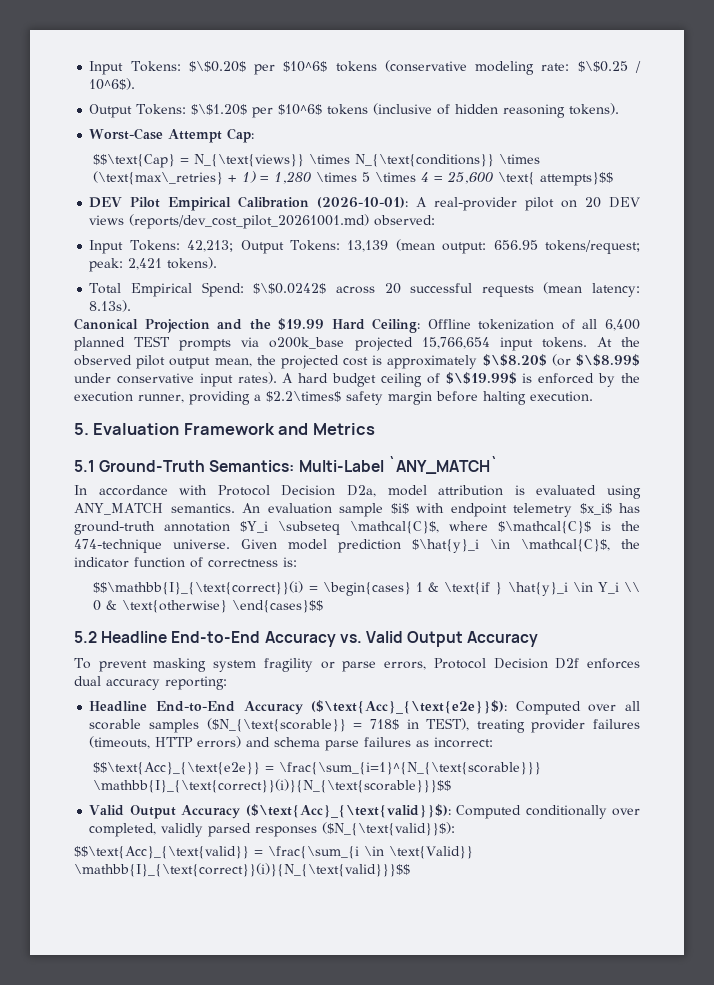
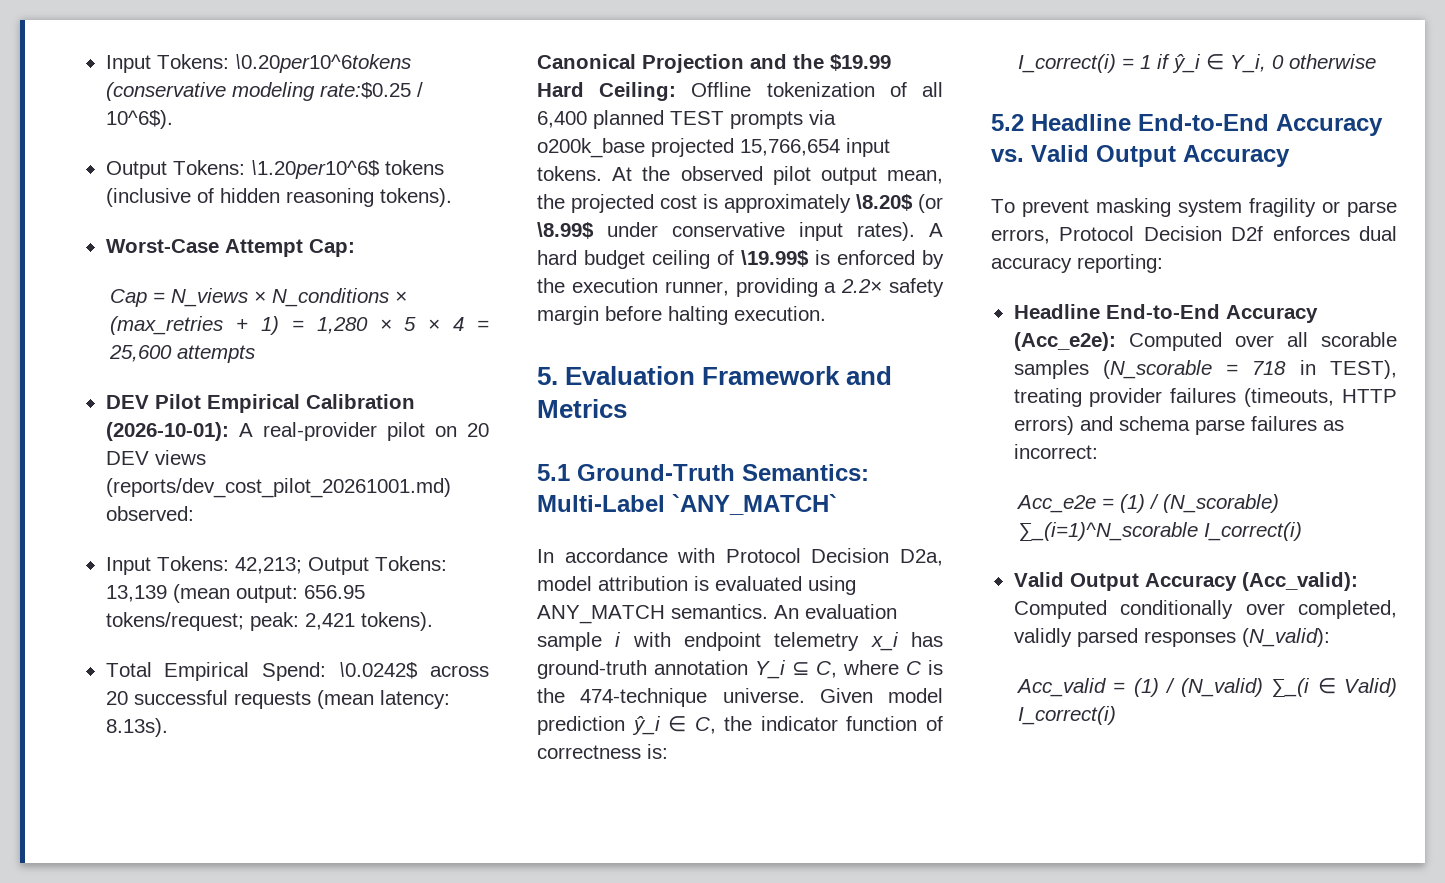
- Input Tokens: $\$0.20$ per $10^6$ tokens (conservative modeling rate: $\$0.25 / 10^6$).
+ Input Tokens: \0.20per10^6tokens (conservative modeling rate:$0.25 / 10^6$).
- Output Tokens: $\$1.20$ per $10^6$ tokens (inclusive of hidden reasoning tokens).
+ Output Tokens: \1.20per10^6$ tokens (inclusive of hidden reasoning tokens).
- $$\text{Cap} = N_{\text{views}} \times N_{\text{conditions}} \times (\text{max\_retries} + 1) = 1,280 \times 5 \times 4 = 25,600 \text{ attempts}$$
+ Cap = N_views × N_conditions × (max_retries + 1) = 1,280 × 5 × 4 = 25,600 attempts
- Total Empirical Spend: $\$0.0242$ across 20 successful requests (mean latency: 8.13s).
+ Total Empirical Spend: \0.0242$ across 20 successful requests (mean latency: 8.13s).
- At the observed pilot output mean, the projected cost is approximately $\$8.20$ (or $\$8.99$ under conservative input rates).
+ At the observed pilot output mean, the projected cost is approximately \8.20$ (or \8.99$ under conservative input rates).
- A hard budget ceiling of $\$19.99$ is enforced by the execution runner, providing a $2.2\times$ safety margin before halting execution.
+ A hard budget ceiling of \19.99$ is enforced by the execution runner, providing a 2.2× safety margin before halting execution.
- An evaluation sample $i$ with endpoint telemetry $x_i$ has ground-truth annotation $Y_i \subseteq \mathcal{C}$, where $\mathcal{C}$ is the 474-technique universe.
+ An evaluation sample i with endpoint telemetry x_i has ground-truth annotation Y_i ⊆ C, where C is the 474-technique universe.
- Given model prediction $\hat{y}_i \in \mathcal{C}$, the indicator function of correctness is:
+ Given model prediction ŷ_i ∈ C, the indicator function of correctness is:
- $$\mathbb{I}_{\text{correct}}(i) = \begin{cases} 1 & \text{if } \hat{y}_i \in Y_i \\ 0 & \text{otherwise} \end{cases}$$
+ I_correct(i) = 1 if ŷ_i ∈ Y_i, 0 otherwise
- Headline End-to-End Accuracy ($\text{Acc}_{\text{e2e}}$): Computed over all scorable samples ($N_{\text{scorable}} = 718$ in TEST), treating provider failures (timeouts, HTTP errors) and schema parse failures as incorrect:
+ Headline End-to-End Accuracy (Acc_e2e): Computed over all scorable samples (N_scorable = 718 in TEST), treating provider failures (timeouts, HTTP errors) and schema parse failures as incorrect:
- $$\text{Acc}_{\text{e2e}} = \frac{\sum_{i=1}^{N_{\text{scorable}}} \mathbb{I}_{\text{correct}}(i)}{N_{\text{scorable}}}$$
- Valid Output Accuracy ($\text{Acc}_{\text{valid}}$): Computed conditionally over completed, validly parsed responses ($N_{\text{valid}}$):
- $$\text{Acc}_{\text{valid}} = \frac{\sum_{i \in \text{Valid}} \mathbb{I}_{\text{correct}}(i)}{N_{\text{valid}}}$$
+ Acc_e2e = (1) / (N_scorable) ∑_(i=1)^N_scorable I_correct(i)
+ Valid Output Accuracy (Acc_valid): Computed conditionally over completed, validly parsed responses (N_valid):
+ Acc_valid = (1) / (N_valid) ∑_(i ∈ Valid) I_correct(i)

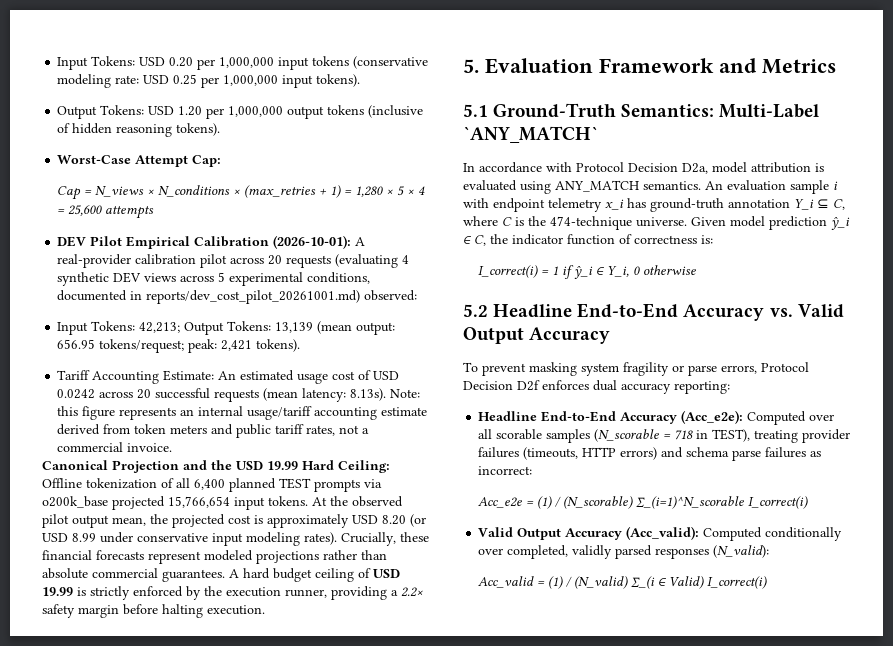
- Input Tokens: \0.20per10^6tokens (conservative modeling rate:$0.25 / 10^6$).
- Output Tokens: \1.20per10^6$ tokens (inclusive of hidden reasoning tokens).
+ Input Tokens: USD 0.20 per 1,000,000 input tokens (conservative modeling rate: USD 0.25 per 1,000,000 input tokens).
+ Output Tokens: USD 1.20 per 1,000,000 output tokens (inclusive of hidden reasoning tokens).
- DEV Pilot Empirical Calibration (2026-10-01): A real-provider pilot on 20 DEV views (reports/dev_cost_pilot_20261001.md) observed:
+ DEV Pilot Empirical Calibration (2026-10-01): A real-provider calibration pilot across 20 requests (evaluating 4 synthetic DEV views across 5 experimental conditions, documented in reports/dev_cost_pilot_20261001.md) observed:
- Total Empirical Spend: \0.0242$ across 20 successful requests (mean latency: 8.13s).
+ Tariff Accounting Estimate: An estimated usage cost of USD 0.0242 across 20 successful requests (mean latency: 8.13s). Note: this figure represents an internal usage/tariff accounting estimate derived from token meters and public tariff rates, not a commercial invoice.
- Canonical Projection and the $19.99 Hard Ceiling: Offline tokenization of all 6,400 planned TEST prompts via o200k_base projected 15,766,654 input tokens.
+ Canonical Projection and the USD 19.99 Hard Ceiling: Offline tokenization of all 6,400 planned TEST prompts via o200k_base projected 15,766,654 input tokens.
- At the observed pilot output mean, the projected cost is approximately \8.20$ (or \8.99$ under conservative input rates).
+ At the observed pilot output mean, the projected cost is approximately USD 8.20 (or USD 8.99 under conservative input modeling rates). Crucially, these financial forecasts represent modeled projections rather than absolute commercial guarantees.
- A hard budget ceiling of \19.99$ is enforced by the execution runner, providing a 2.2× safety margin before halting execution.
+ A hard budget ceiling of USD 19.99 is strictly enforced by the execution runner, providing a 2.2× safety margin before halting execution.

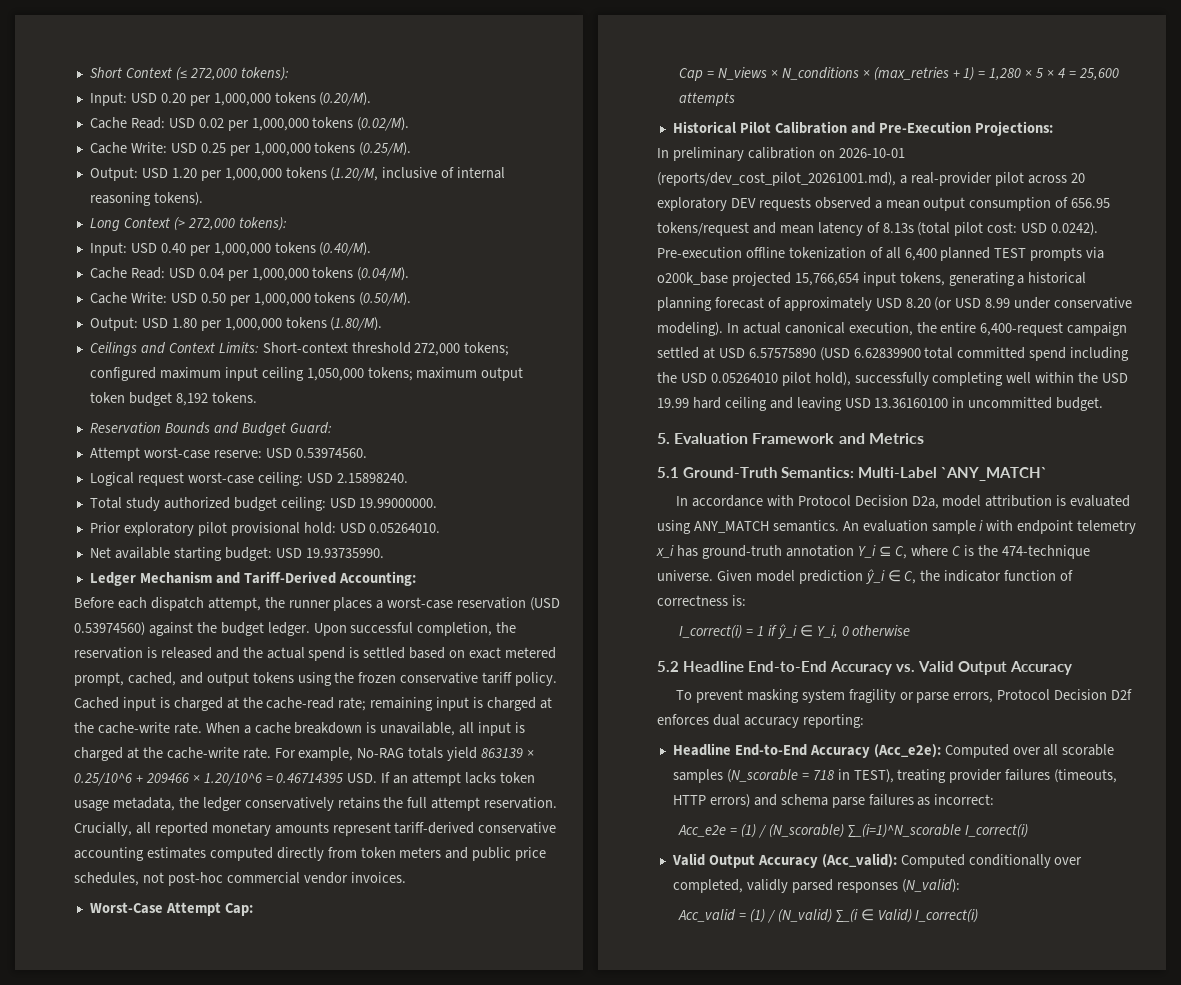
- Input Tokens: USD 0.20 per 1,000,000 input tokens (conservative modeling rate: USD 0.25 per 1,000,000 input tokens).
- Output Tokens: USD 1.20 per 1,000,000 output tokens (inclusive of hidden reasoning tokens).
+ Short Context (≤ 272,000 tokens):
+ Input: USD 0.20 per 1,000,000 tokens (0.20/M).
+ Cache Read: USD 0.02 per 1,000,000 tokens (0.02/M).
+ Cache Write: USD 0.25 per 1,000,000 tokens (0.25/M).
+ Output: USD 1.20 per 1,000,000 tokens (1.20/M, inclusive of internal reasoning tokens).
+ Long Context (> 272,000 tokens):
+ Input: USD 0.40 per 1,000,000 tokens (0.40/M).
+ Cache Read: USD 0.04 per 1,000,000 tokens (0.04/M).
+ Cache Write: USD 0.50 per 1,000,000 tokens (0.50/M).
+ Output: USD 1.80 per 1,000,000 tokens (1.80/M).
+ Ceilings and Context Limits: Short-context threshold 272,000 tokens; configured maximum input ceiling 1,050,000 tokens; maximum output token budget 8,192 tokens.
+ Reservation Bounds and Budget Guard:
+ Attempt worst-case reserve: USD 0.53974560.
+ Logical request worst-case ceiling: USD 2.15898240.
+ Total study authorized budget ceiling: USD 19.99000000.
+ Prior exploratory pilot provisional hold: USD 0.05264010.
+ Net available starting budget: USD 19.93735990.
+ Ledger Mechanism and Tariff-Derived Accounting:
+ Before each dispatch attempt, the runner places a worst-case reservation (USD 0.53974560) against the budget ledger. Upon successful completion, the reservation is released and the actual spend is settled based on exact metered prompt, cached, and output tokens using the frozen conservative tariff policy. Cached input is charged at the cache-read rate; remaining input is charged at the cache-write rate. When a cache breakdown is unavailable, all input is charged at the cache-write rate. For example, No-RAG totals yield 863139 × 0.25/10^6 + 209466 × 1.20/10^6 = 0.46714395 USD. If an attempt lacks token usage metadata, the ledger conservatively retains the full attempt reservation. Crucially, all reported monetary amounts represent tariff-derived conservative accounting estimates computed directly from token meters and public price schedules, not post-hoc commercial vendor invoices.
- DEV Pilot Empirical Calibration (2026-10-01): A real-provider calibration pilot across 20 requests (evaluating 4 synthetic DEV views across 5 experimental conditions, documented in reports/dev_cost_pilot_20261001.md) observed:
- Input Tokens: 42,213; Output Tokens: 13,139 (mean output: 656.95 tokens/request; peak: 2,421 tokens).
- Tariff Accounting Estimate: An estimated usage cost of USD 0.0242 across 20 successful requests (mean latency: 8.13s). Note: this figure represents an internal usage/tariff accounting estimate derived from token meters and public tariff rates, not a commercial invoice.
- Canonical Projection and the USD 19.99 Hard Ceiling: Offline tokenization of all 6,400 planned TEST prompts via o200k_base projected 15,766,654 input tokens. At the observed pilot output mean, the projected cost is approximately USD 8.20 (or USD 8.99 under conservative input modeling rates). Crucially, these financial forecasts represent modeled projections rather than absolute commercial guarantees. A hard budget ceiling of USD 19.99 is strictly enforced by the execution runner, providing a 2.2× safety margin before halting execution.
+ Historical Pilot Calibration and Pre-Execution Projections:
+ In preliminary calibration on 2026-10-01 (reports/dev_cost_pilot_20261001.md), a real-provider pilot across 20 exploratory DEV requests observed a mean output consumption of 656.95 tokens/request and mean latency of 8.13s (total pilot cost: USD 0.0242). Pre-execution offline tokenization of all 6,400 planned TEST prompts via o200k_base projected 15,766,654 input tokens, generating a historical planning forecast of approximately USD 8.20 (or USD 8.99 under conservative modeling). In actual canonical execution, the entire 6,400-request campaign settled at USD 6.57575890 (USD 6.62839900 total committed spend including the USD 0.05264010 pilot hold), successfully completing well within the USD 19.99 hard ceiling and leaving USD 13.36160100 in uncommitted budget.

